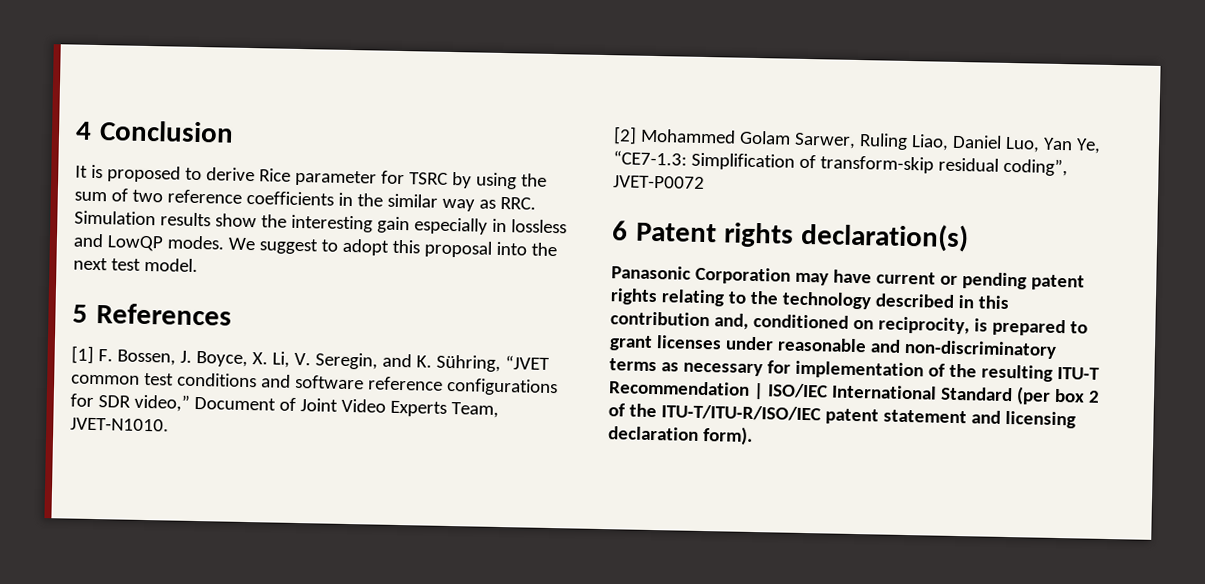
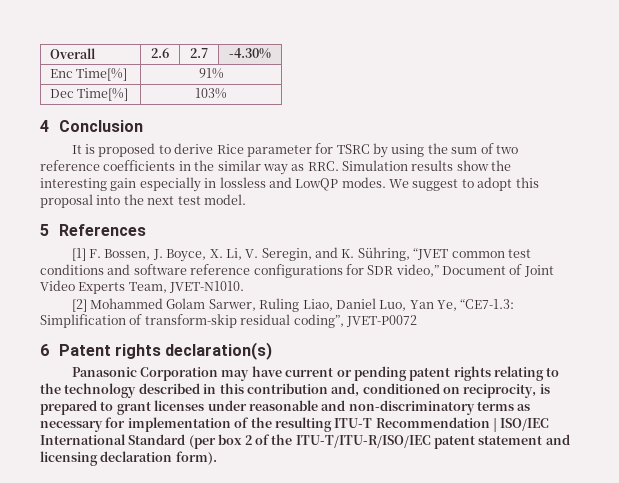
+ Overall | 2.6 | 2.7 | -4.30%
+ Enc Time[%] | 91%
+ Dec Time[%] | 103%

